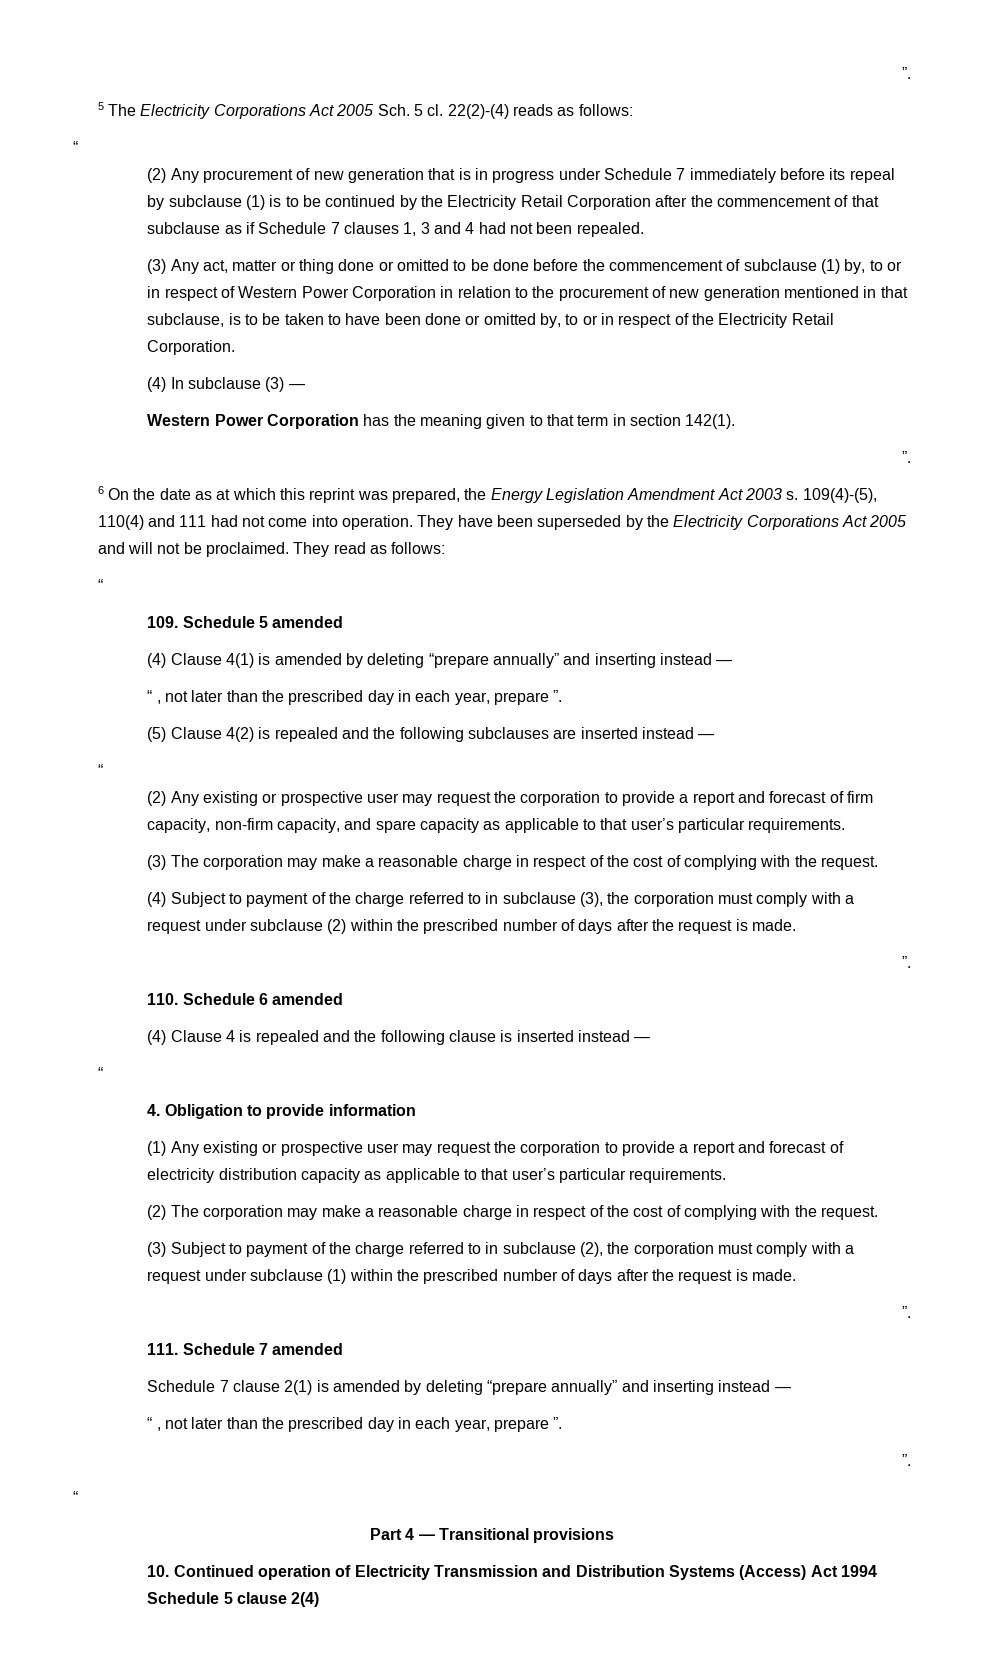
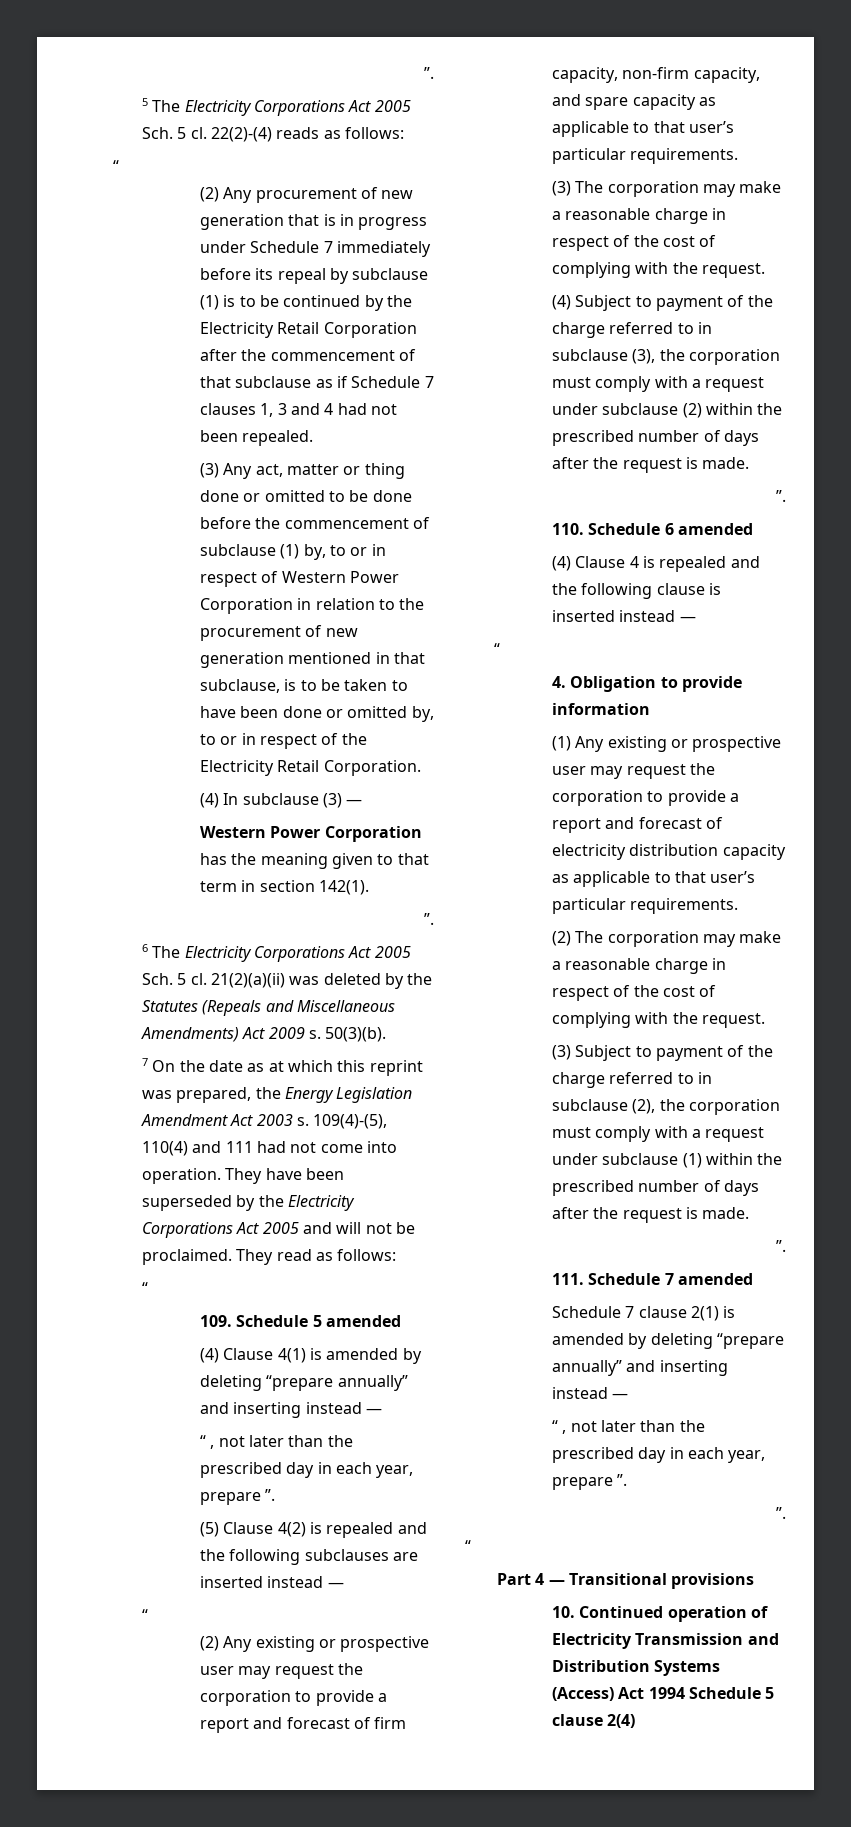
- 6 On the date as at which this reprint was prepared, the Energy Legislation Amendment Act 2003 s.
+ 6 The Electricity Corporations Act 2005 Sch. 5 cl. 21(2)(a)(ii) was deleted by the Statutes (Repeals and Miscellaneous Amendments) Act 2009 s. 50(3)(b).
+ 7 On the date as at which this reprint was prepared, the Energy Legislation Amendment Act 2003 s.

